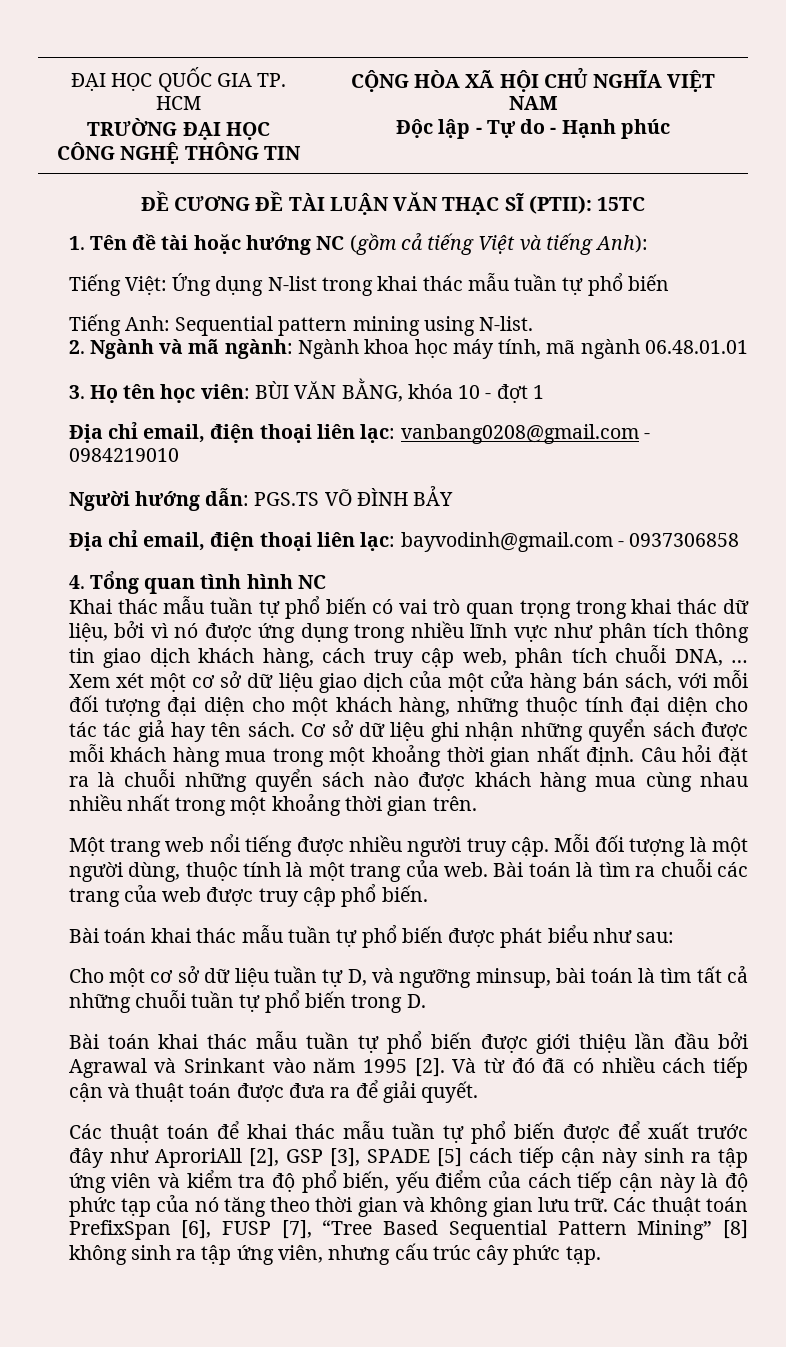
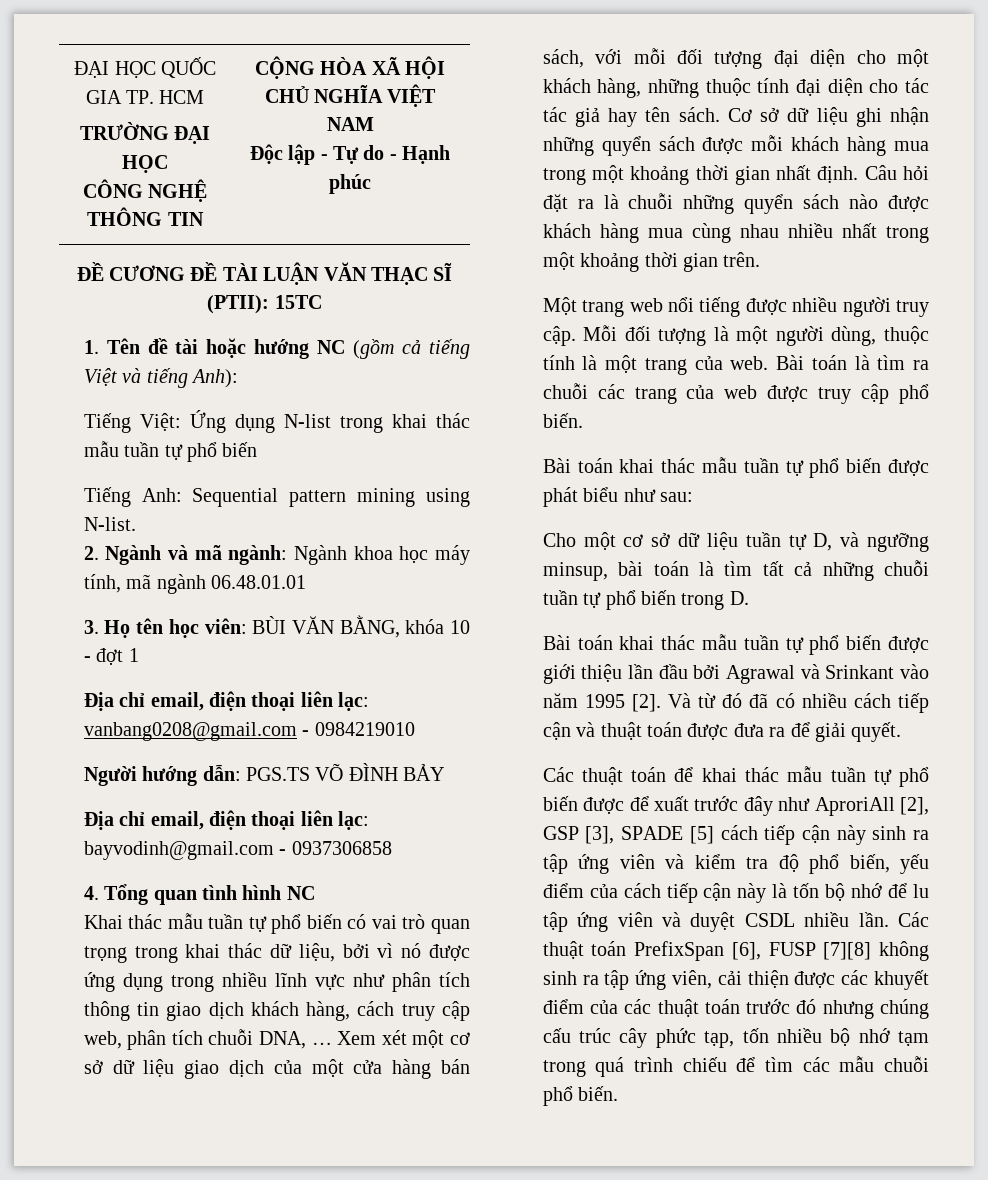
- Các thuật toán để khai thác mẫu tuần tự phổ biến được để xuất trước đây như AproriAll [2], GSP [3], SPADE [5] cách tiếp cận này sinh ra tập ứng viên và kiểm tra độ phổ biến, yếu điểm của cách tiếp cận này là độ phức tạp của nó tăng theo thời gian và không gian lưu trữ.
+ Các thuật toán để khai thác mẫu tuần tự phổ biến được để xuất trước đây như AproriAll [2], GSP [3], SPADE [5] cách tiếp cận này sinh ra tập ứng viên và kiểm tra độ phổ biến, yếu điểm của cách tiếp cận này là tốn bộ nhớ để lu tập ứng viên và duyệt CSDL nhiều lần.
- Các thuật toán PrefixSpan [6], FUSP [7], “Tree Based Sequential Pattern Mining” [8] không sinh ra tập ứng viên, nhưng cấu trúc cây phức tạp.
+ Các thuật toán PrefixSpan [6], FUSP [7][8] không sinh ra tập ứng viên, cải thiện được các khuyết điểm của các thuật toán trước đó nhưng chúng cấu trúc cây phức tạp, tốn nhiều bộ nhớ tạm trong quá trình chiếu để tìm các mẫu chuỗi phổ biến.

